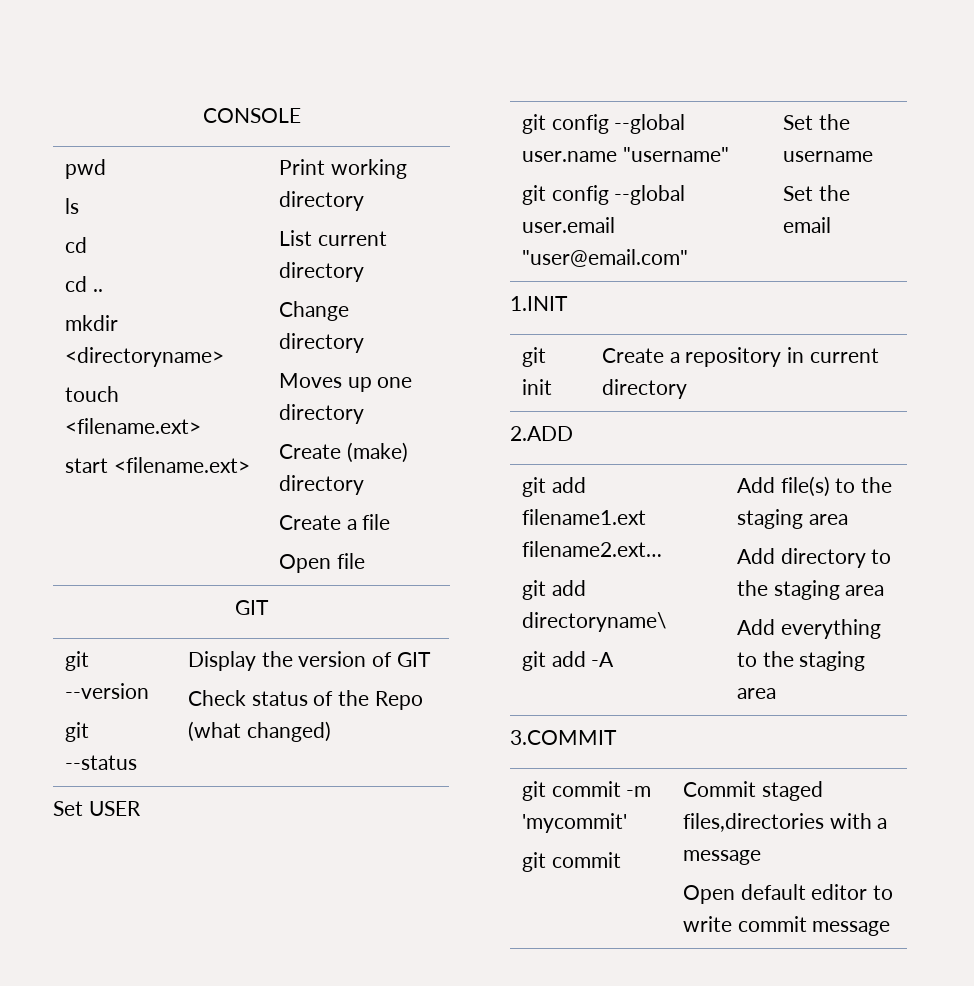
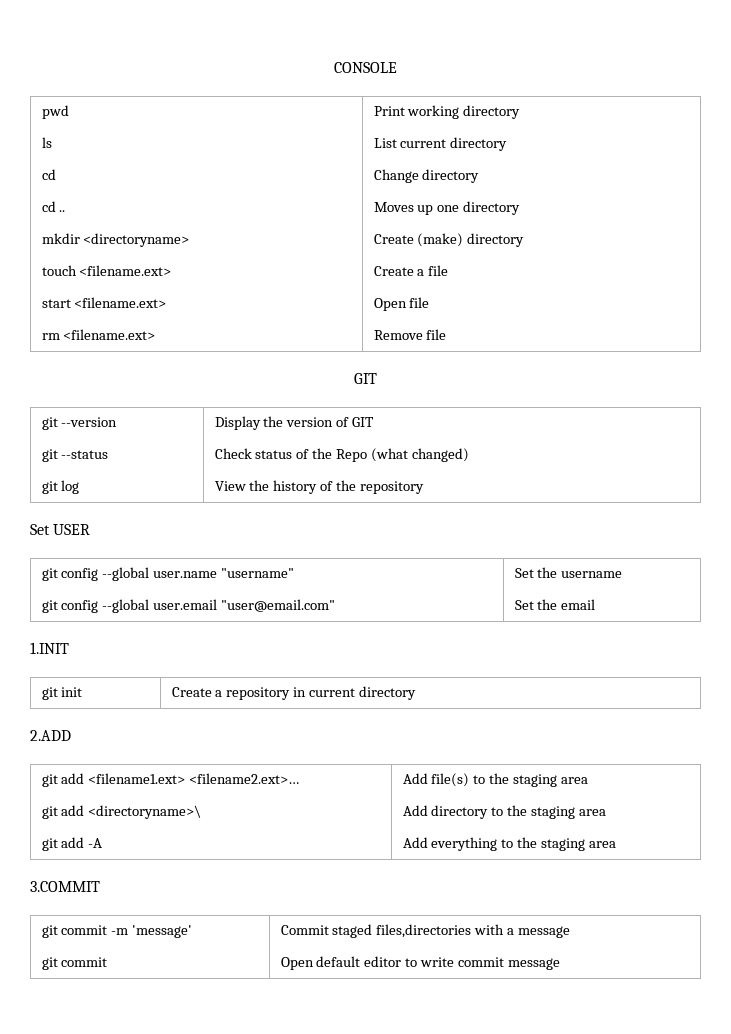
  pwd
  ls
  cd
  cd ..
  mkdir <directoryname>
  touch <filename.ext>
- start <filename.ext> | Print working directory
+ start <filename.ext>
+ rm <filename.ext> | Print working directory
  List current directory
  Change directory
  Moves up one directory
  Create (make) directory
  Create a file
  Open file
+ Remove file
  git --version
- git --status | Display the version of GIT
+ git --status
+ git log | Display the version of GIT
  Check status of the Repo (what changed)
+ View the history of the repository
- git add filename1.ext filename2.ext…
- git add directoryname\
+ git add <filename1.ext> <filename2.ext>…
+ git add <directoryname>\
- git commit -m 'mycommit'
+ git commit -m 'message'

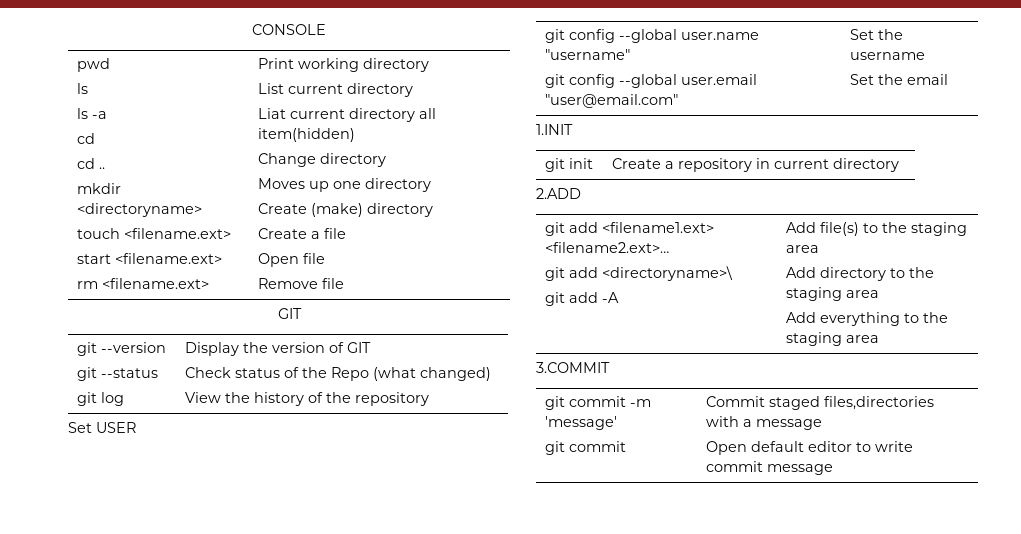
+ ls -a
+ Liat current directory all item(hidden)

